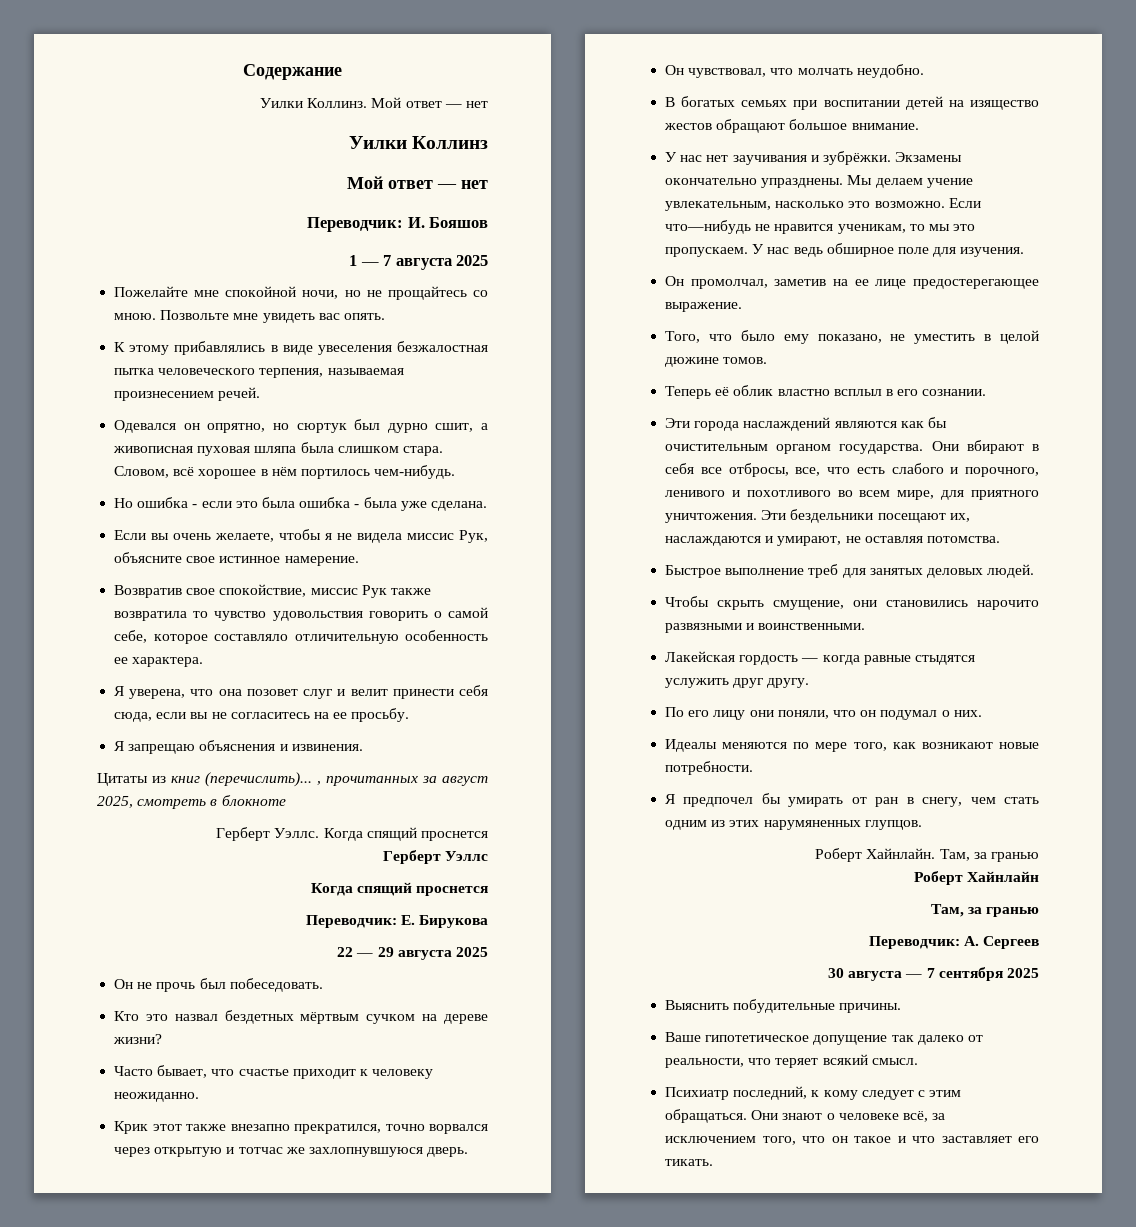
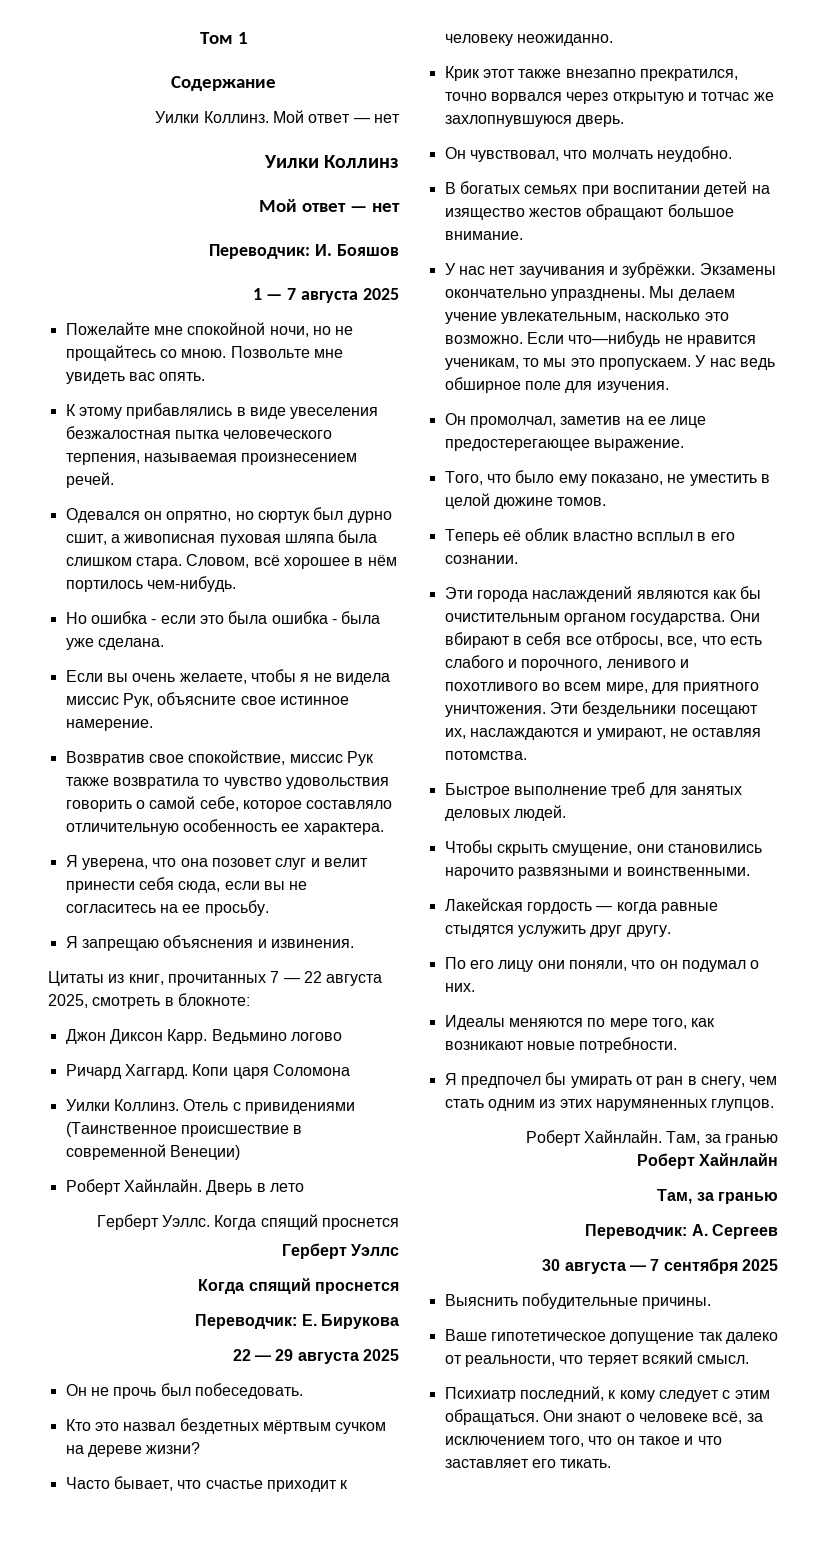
+ Том 1
- Цитаты из книг (перечислить)... , прочитанных за август 2025, смотреть в блокноте
+ Цитаты из книг, прочитанных 7 — 22 августа 2025, смотреть в блокноте:
+ Джон Диксон Карр. Ведьмино логово
+ Ричард Хаггард. Копи царя Соломона
+ Уилки Коллинз. Отель с привидениями (Таинственное происшествие в современной Венеции)
+ Роберт Хайнлайн. Дверь в лето

